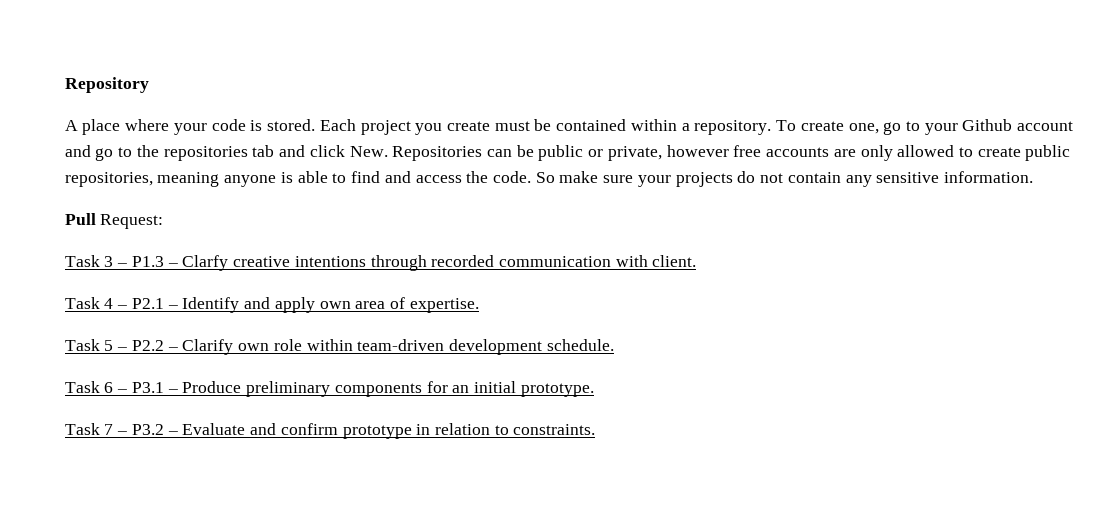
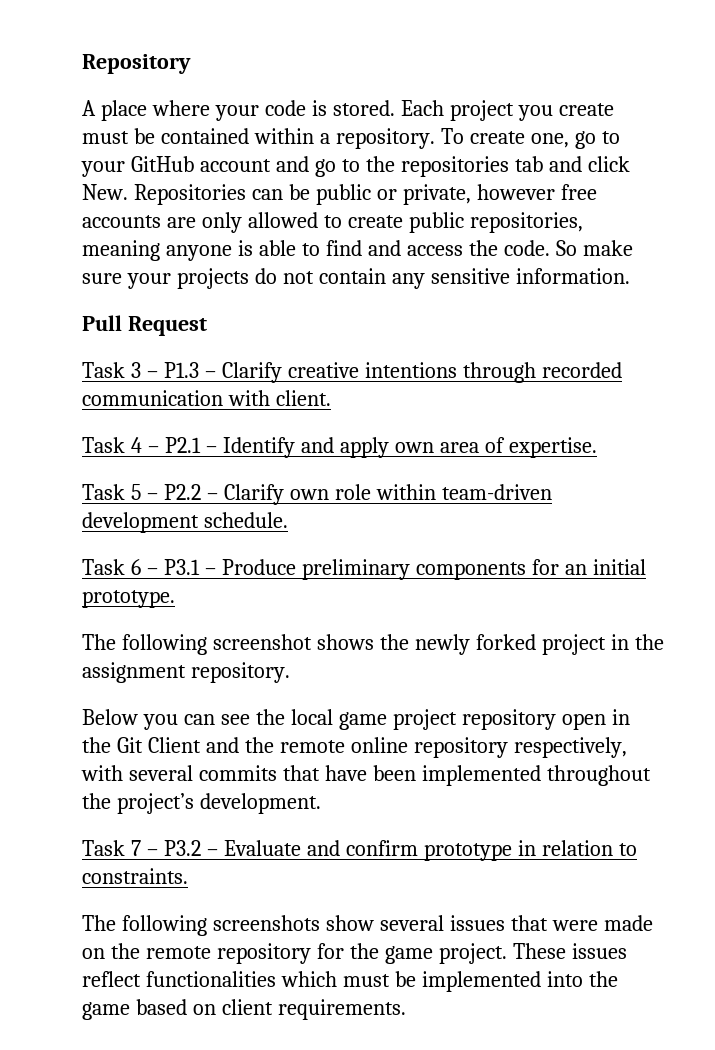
- To create one, go to your Github account and go to the repositories tab and click New. Repositories can be public or private, however free accounts are only allowed to create public repositories, meaning anyone is able to find and access the code.
+ To create one, go to your GitHub account and go to the repositories tab and click New. Repositories can be public or private, however free accounts are only allowed to create public repositories, meaning anyone is able to find and access the code.
- Pull Request:
+ Pull Request
- Task 3 – P1.3 – Clarfy creative intentions through recorded communication with client.
+ Task 3 – P1.3 – Clarify creative intentions through recorded communication with client.
+ The following screenshot shows the newly forked project in the assignment repository.
+ Below you can see the local game project repository open in the Git Client and the remote online repository respectively, with several commits that have been implemented throughout the project’s development.
+ The following screenshots show several issues that were made on the remote repository for the game project. These issues reflect functionalities which must be implemented into the game based on client requirements.

